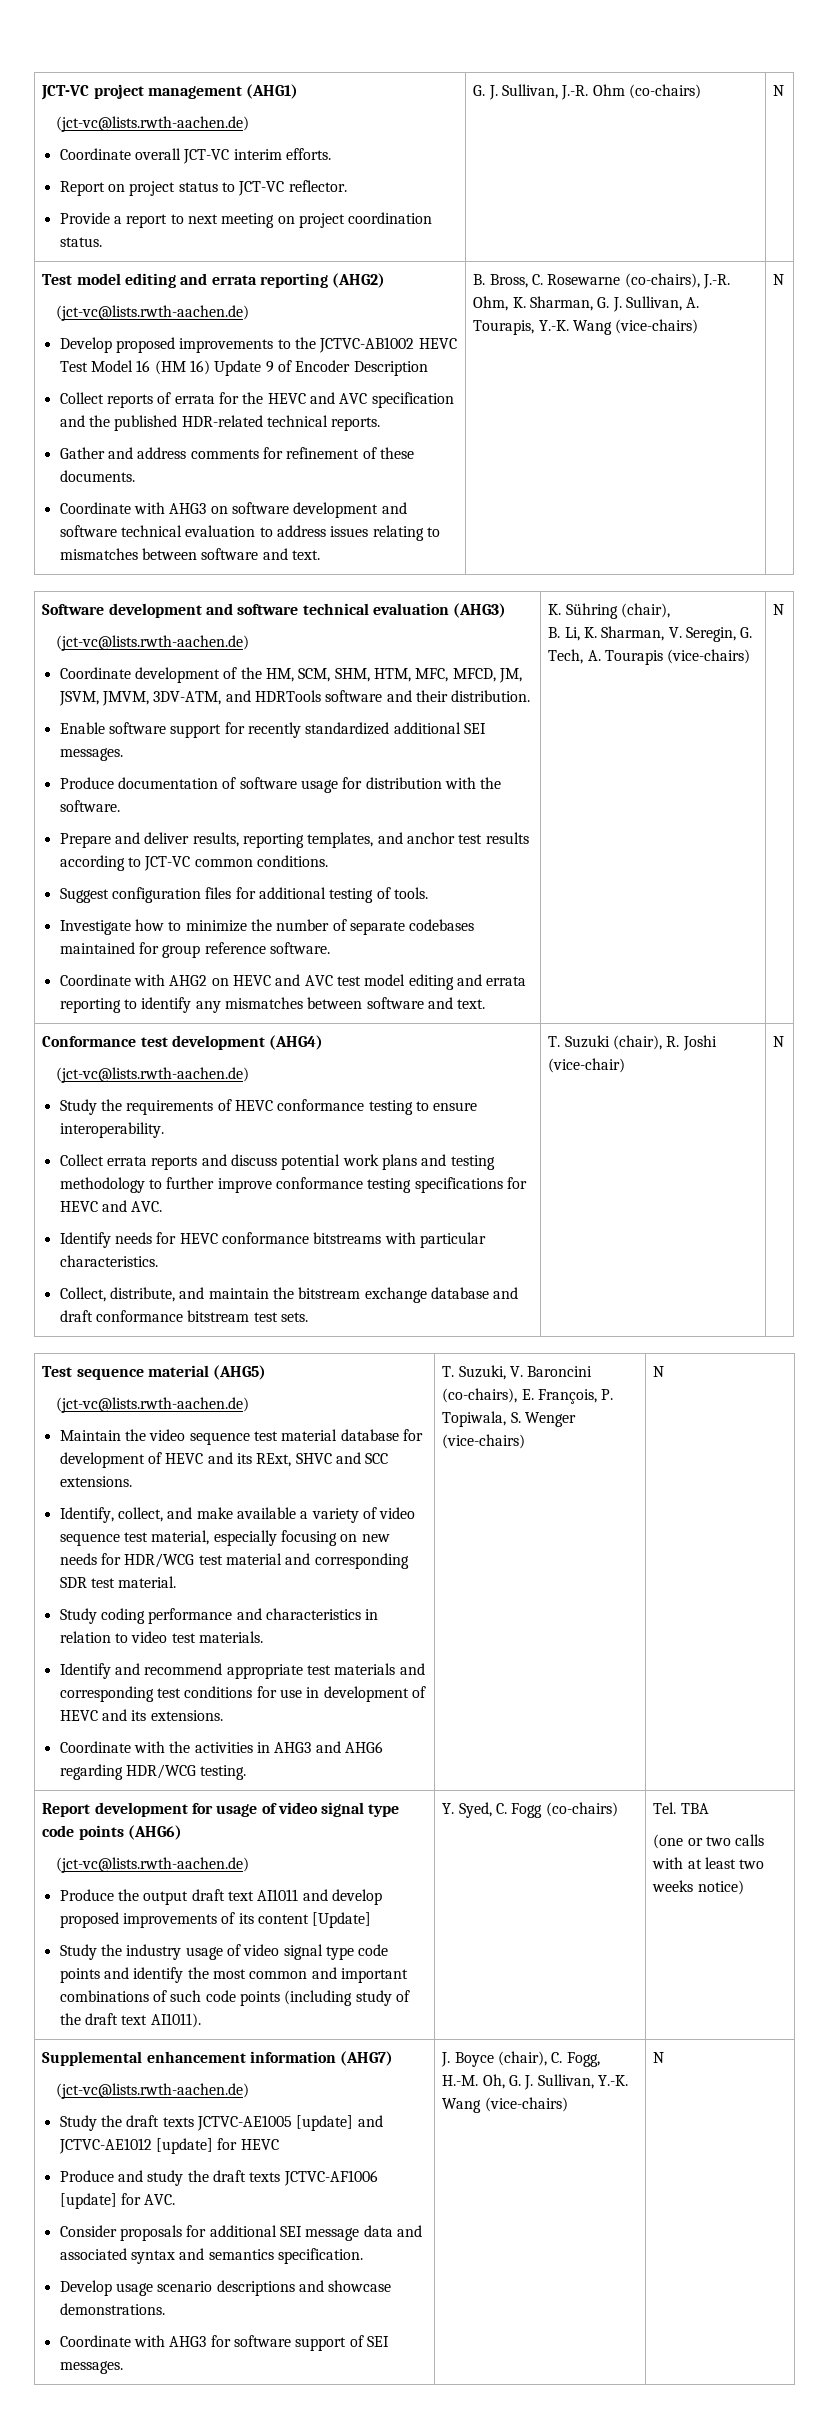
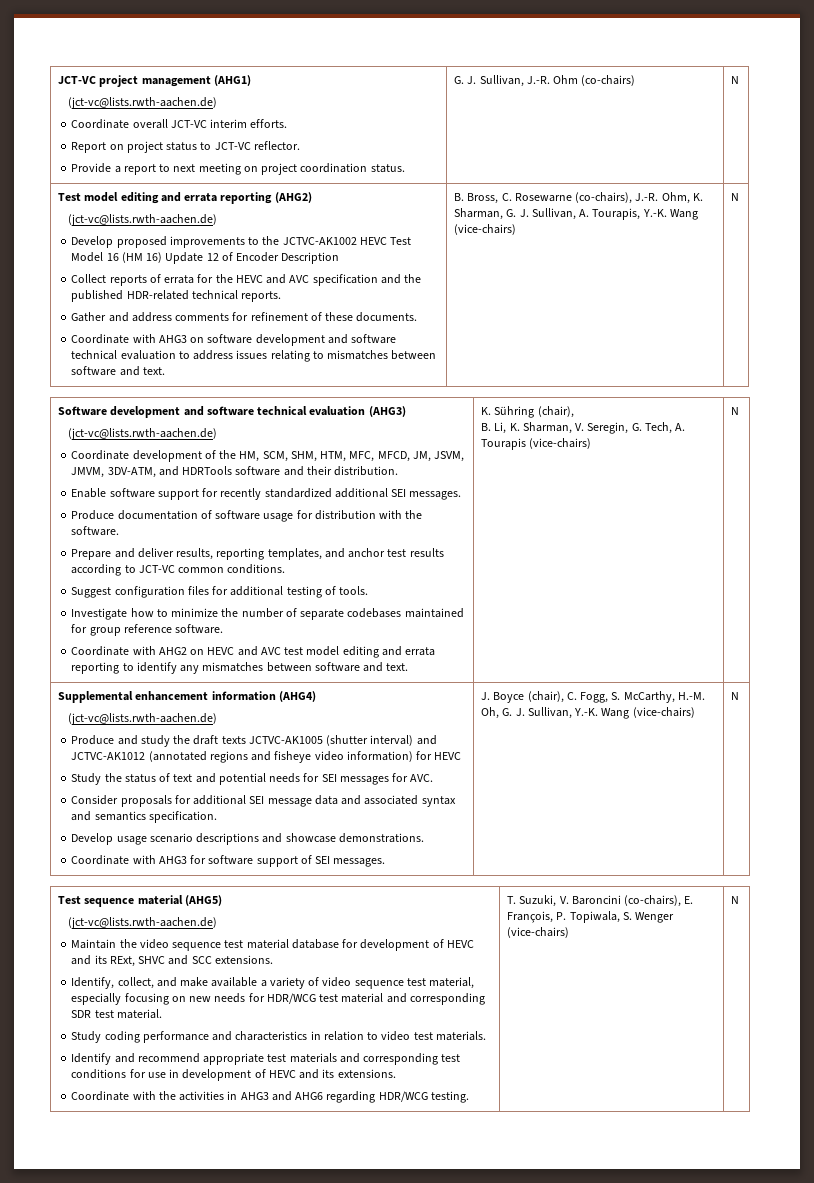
- Develop proposed improvements to the JCTVC-AB1002 HEVC Test Model 16 (HM 16) Update 9 of Encoder Description
+ Develop proposed improvements to the JCTVC-AK1002 HEVC Test Model 16 (HM 16) Update 12 of Encoder Description
- Conformance test development (AHG4)
+ Supplemental enhancement information (AHG4)
- Study the requirements of HEVC conformance testing to ensure interoperability.
- Collect errata reports and discuss potential work plans and testing methodology to further improve conformance testing specifications for HEVC and AVC.
- Identify needs for HEVC conformance bitstreams with particular characteristics.
- Collect, distribute, and maintain the bitstream exchange database and draft conformance bitstream test sets. | T. Suzuki (chair), R. Joshi (vice-chair)
+ Produce and study the draft texts JCTVC-AK1005 (shutter interval) and JCTVC-AK1012 (annotated regions and fisheye video information) for HEVC
+ Study the status of text and potential needs for SEI messages for AVC.
+ Consider proposals for additional SEI message data and associated syntax and semantics specification.
+ Develop usage scenario descriptions and showcase demonstrations.
+ Coordinate with AHG3 for software support of SEI messages. | J. Boyce (chair), C. Fogg, S. McCarthy, H.-M. Oh, G. J. Sullivan, Y.-K. Wang (vice-chairs)
- Report development for usage of video signal type code points (AHG6)
- (jct-vc@lists.rwth-aachen.de)
- Produce the output draft text AI1011 and develop proposed improvements of its content [Update]
- Study the industry usage of video signal type code points and identify the most common and important combinations of such code points (including study of the draft text AI1011). | Y. Syed, C. Fogg (co-chairs) | Tel. TBA
- (one or two calls with at least two weeks notice)
- Supplemental enhancement information (AHG7)
- (jct-vc@lists.rwth-aachen.de)
- Study the draft texts JCTVC-AE1005 [update] and JCTVC-AE1012 [update] for HEVC
- Produce and study the draft texts JCTVC-AF1006 [update] for AVC.
- Consider proposals for additional SEI message data and associated syntax and semantics specification.
- Develop usage scenario descriptions and showcase demonstrations.
- Coordinate with AHG3 for software support of SEI messages. | J. Boyce (chair), C. Fogg, H.-M. Oh, G. J. Sullivan, Y.-K. Wang (vice-chairs) | N

